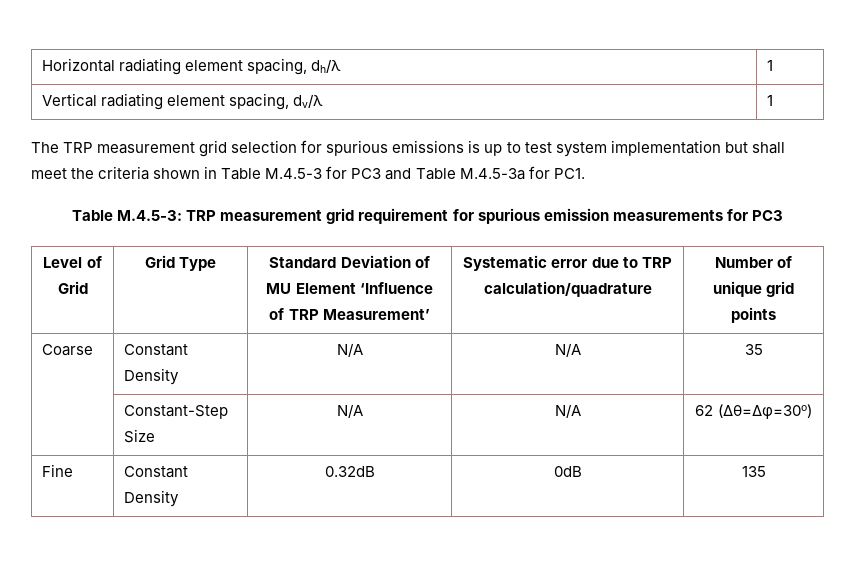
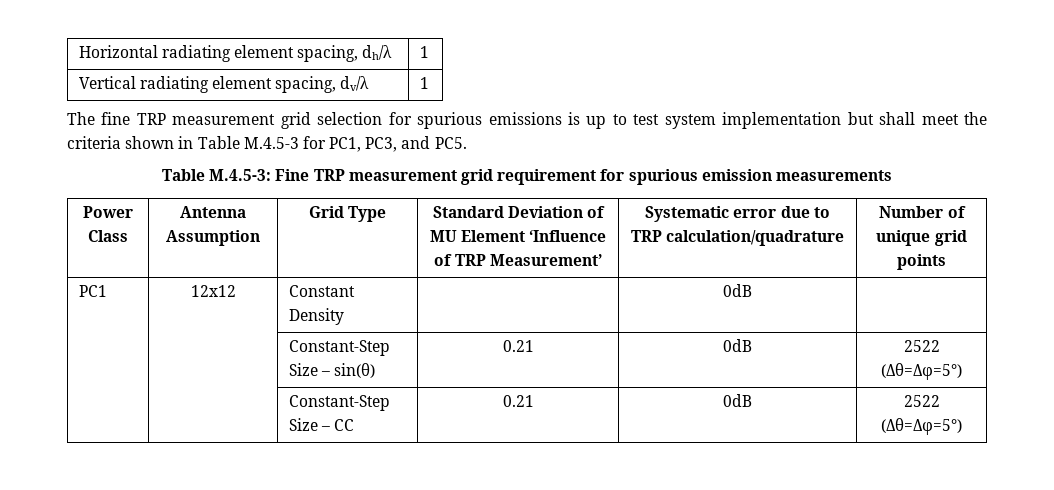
- The TRP measurement grid selection for spurious emissions is up to test system implementation but shall meet the criteria shown in Table M.4.5-3 for PC3 and Table M.4.5-3a for PC1.
+ The fine TRP measurement grid selection for spurious emissions is up to test system implementation but shall meet the criteria shown in Table M.4.5-3 for PC1, PC3, and PC5.
- Table M.4.5-3: TRP measurement grid requirement for spurious emission measurements for PC3
- Level of Grid | Grid Type | Standard Deviation of MU Element ‘Influence of TRP Measurement’ | Systematic error due to TRP calculation/quadrature | Number of unique grid points
+ Table M.4.5-3: Fine TRP measurement grid requirement for spurious emission measurements
+ Power Class | Antenna Assumption | Grid Type | Standard Deviation of MU Element ‘Influence of TRP Measurement’ | Systematic error due to TRP calculation/quadrature | Number of unique grid points
- Coarse | Constant Density | N/A | N/A | 35
- | Constant-Step Size | N/A | N/A | 62 (Δθ=Δφ=30o)
- Fine | Constant Density | 0.32dB | 0dB | 135
+ PC1 | 12x12 | Constant Density | | 0dB |
+ | | Constant-Step Size – sin(θ) | 0.21 | 0dB | 2522 (Δθ=Δφ=5°)
+ | | Constant-Step Size – CC | 0.21 | 0dB | 2522 (Δθ=Δφ=5°)

